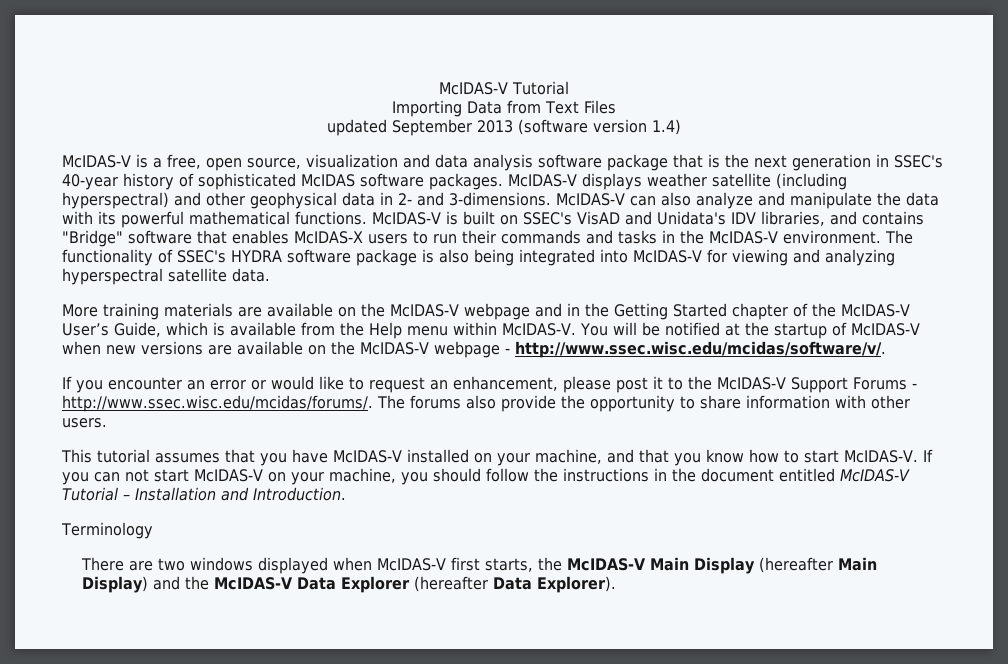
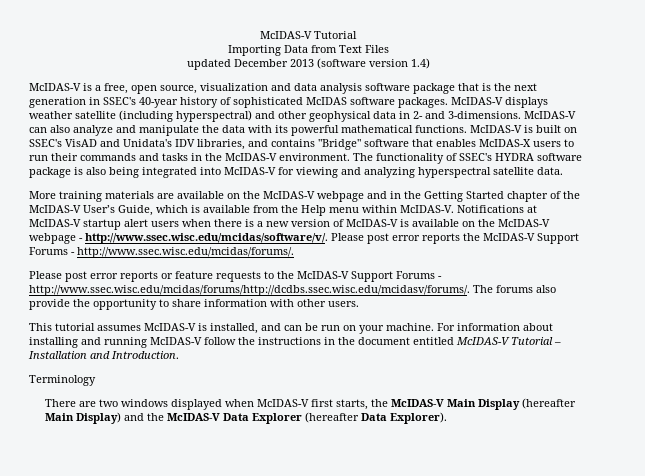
- updated September 2013 (software version 1.4)
+ updated December 2013 (software version 1.4)
- You will be notified at the startup of McIDAS-V when new versions are available on the McIDAS-V webpage - http://www.ssec.wisc.edu/mcidas/software/v/.
- If you encounter an error or would like to request an enhancement, please post it to the McIDAS-V Support Forums - http://www.ssec.wisc.edu/mcidas/forums/. The forums also provide the opportunity to share information with other users.
+ Notifications at McIDAS-V startup alert users when there is a new version of McIDAS-V is available on the McIDAS-V webpage - http://www.ssec.wisc.edu/mcidas/software/v/. Please post error reports the McIDAS-V Support Forums - http://www.ssec.wisc.edu/mcidas/forums/.
+ Please post error reports or feature requests to the McIDAS-V Support Forums - http://www.ssec.wisc.edu/mcidas/forums/http://dcdbs.ssec.wisc.edu/mcidasv/forums/. The forums also provide the opportunity to share information with other users.
- This tutorial assumes that you have McIDAS-V installed on your machine, and that you know how to start McIDAS-V. If you can not start McIDAS-V on your machine, you should follow the instructions in the document entitled McIDAS-V Tutorial – Installation and Introduction.
+ This tutorial assumes McIDAS-V is installed, and can be run on your machine. For information about installing and running McIDAS-V follow the instructions in the document entitled McIDAS-V Tutorial – Installation and Introduction.

